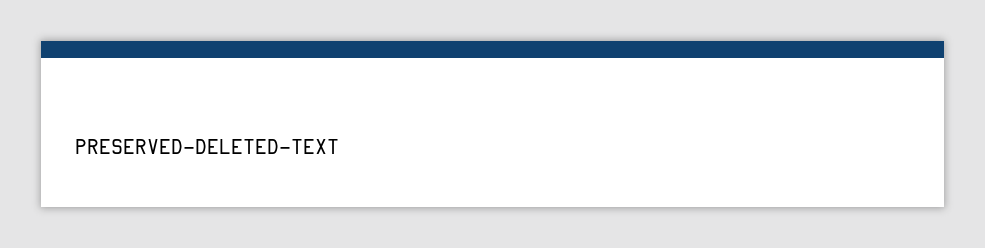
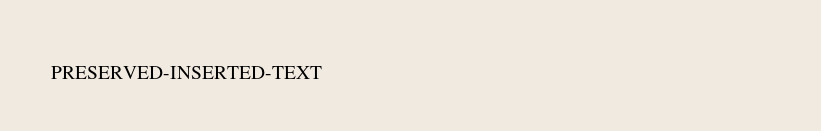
- PRESERVED-DELETED-TEXT
+ PRESERVED-INSERTED-TEXT

